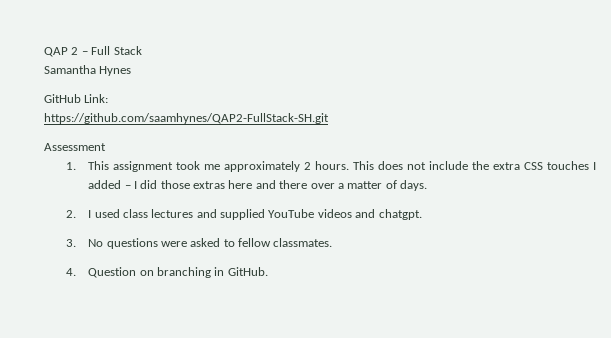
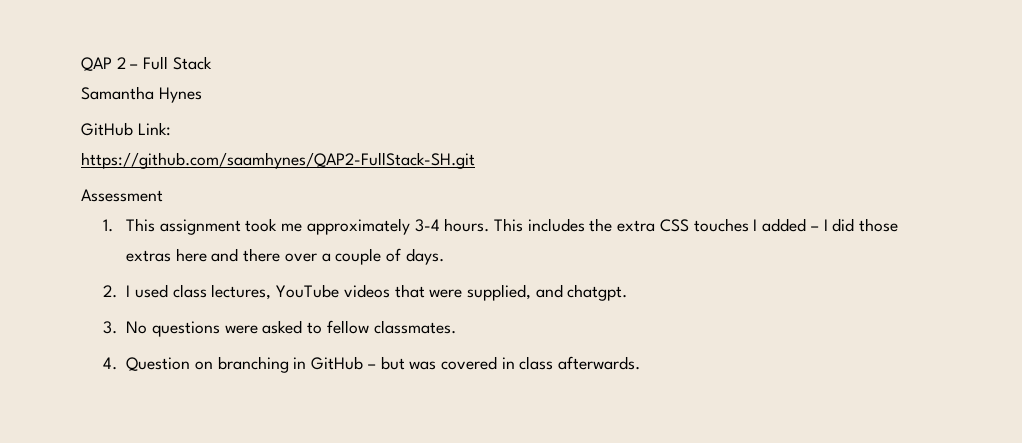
- 1. This assignment took me approximately 2 hours.
+ 1. This assignment took me approximately 3-4 hours.
- This does not include the extra CSS touches I added – I did those extras here and there over a matter of days.
+ This includes the extra CSS touches I added – I did those extras here and there over a couple of days.
- 2. I used class lectures and supplied YouTube videos and chatgpt.
+ 2. I used class lectures, YouTube videos that were supplied, and chatgpt.
- 4. Question on branching in GitHub.
+ 4. Question on branching in GitHub – but was covered in class afterwards.

